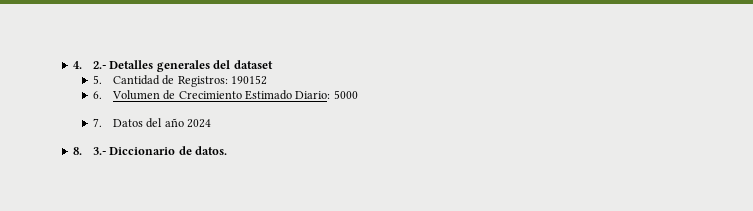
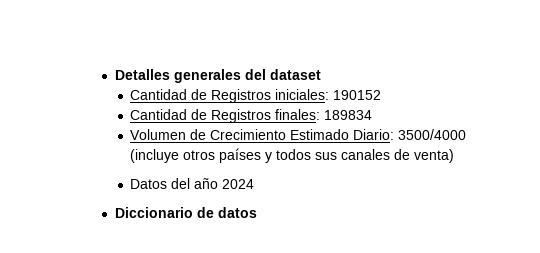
- 4. 2.- Detalles generales del dataset
+ Detalles generales del dataset
- 5. Cantidad de Registros: 190152
+ Cantidad de Registros iniciales: 190152
- 6. Volumen de Crecimiento Estimado Diario: 5000
- 7. Datos del año 2024
+ Cantidad de Registros finales: 189834
+ Volumen de Crecimiento Estimado Diario: 3500/4000 (incluye otros países y todos sus canales de venta)
+ Datos del año 2024
- 8. 3.- Diccionario de datos.
+ Diccionario de datos

